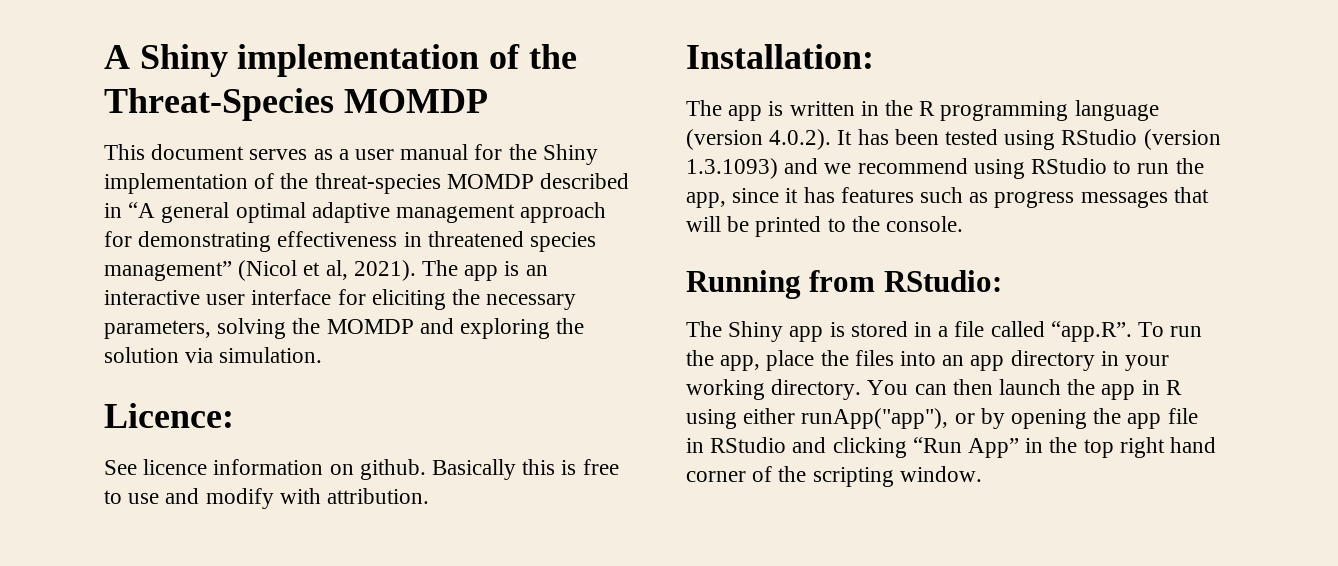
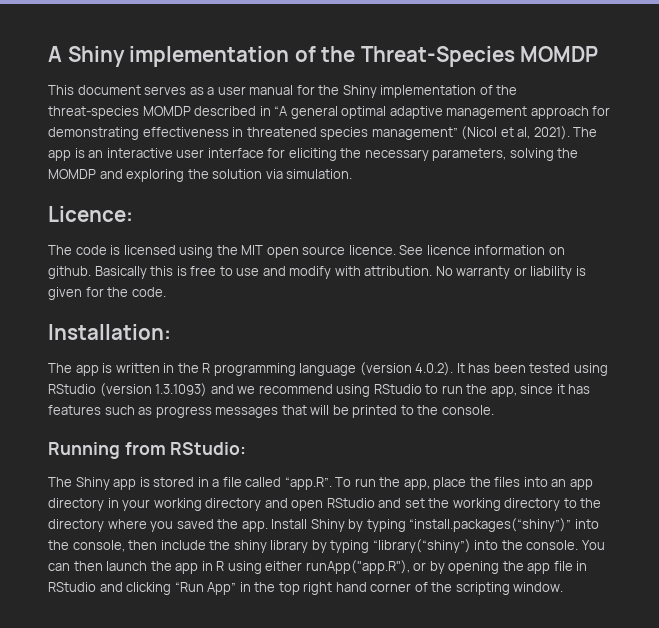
+ The code is licensed using the MIT open source licence.
+ No warranty or liability is given for the code.
- The Shiny app is stored in a file called “app.R”. To run the app, place the files into an app directory in your working directory.
+ The Shiny app is stored in a file called “app.R”. To run the app, place the files into an app directory in your working directory and open RStudio and set the working directory to the directory where you saved the app. Install Shiny by typing “install.packages(“shiny”)” into the console, then include the shiny library by typing “library(“shiny”) into the console.
- You can then launch the app in R using either runApp("app"), or by opening the app file in RStudio and clicking “Run App” in the top right hand corner of the scripting window.
+ You can then launch the app in R using either runApp("app.R"), or by opening the app file in RStudio and clicking “Run App” in the top right hand corner of the scripting window.

